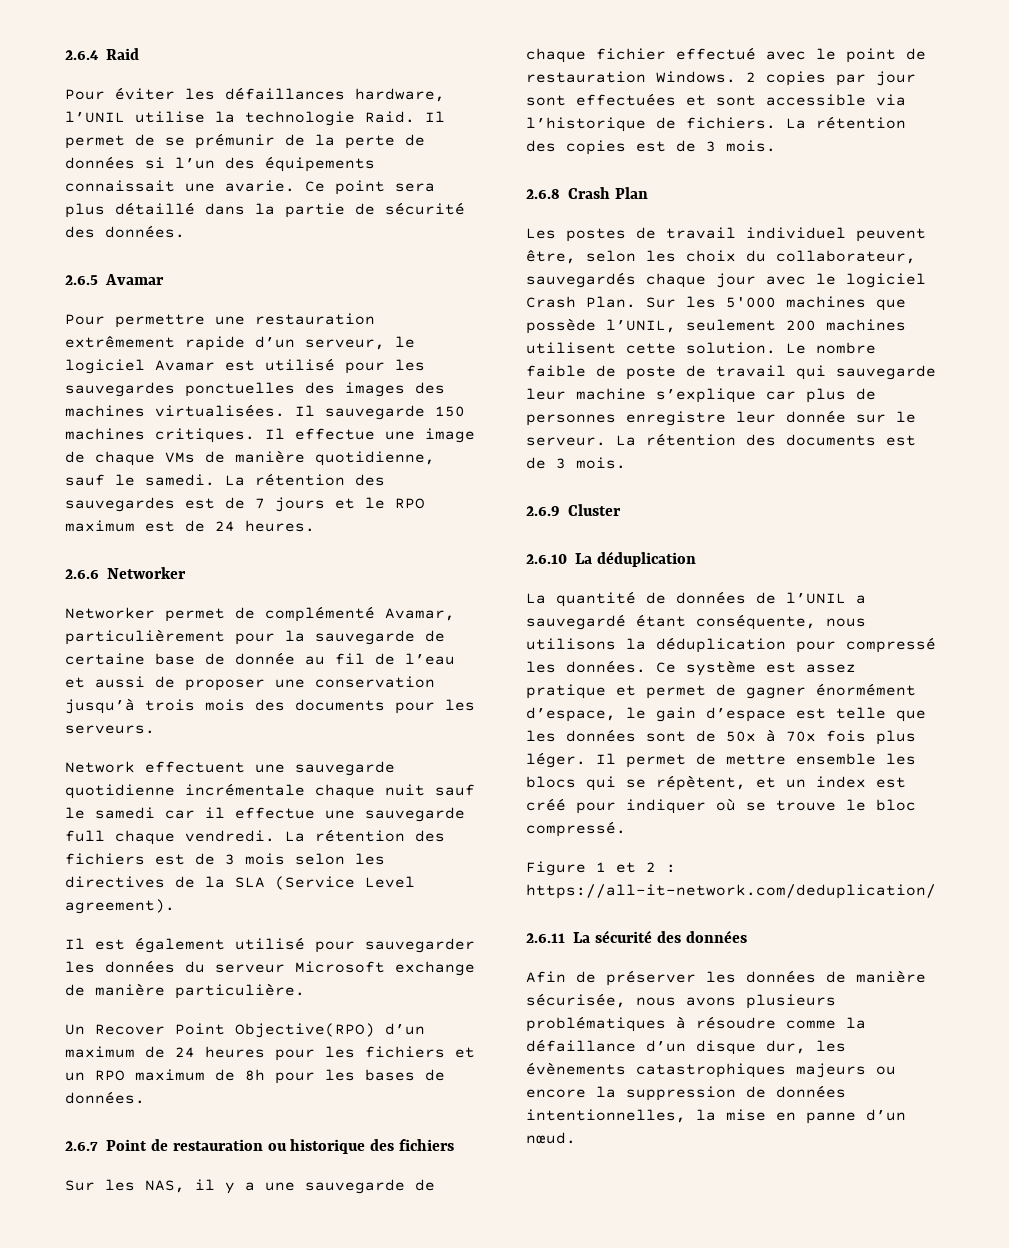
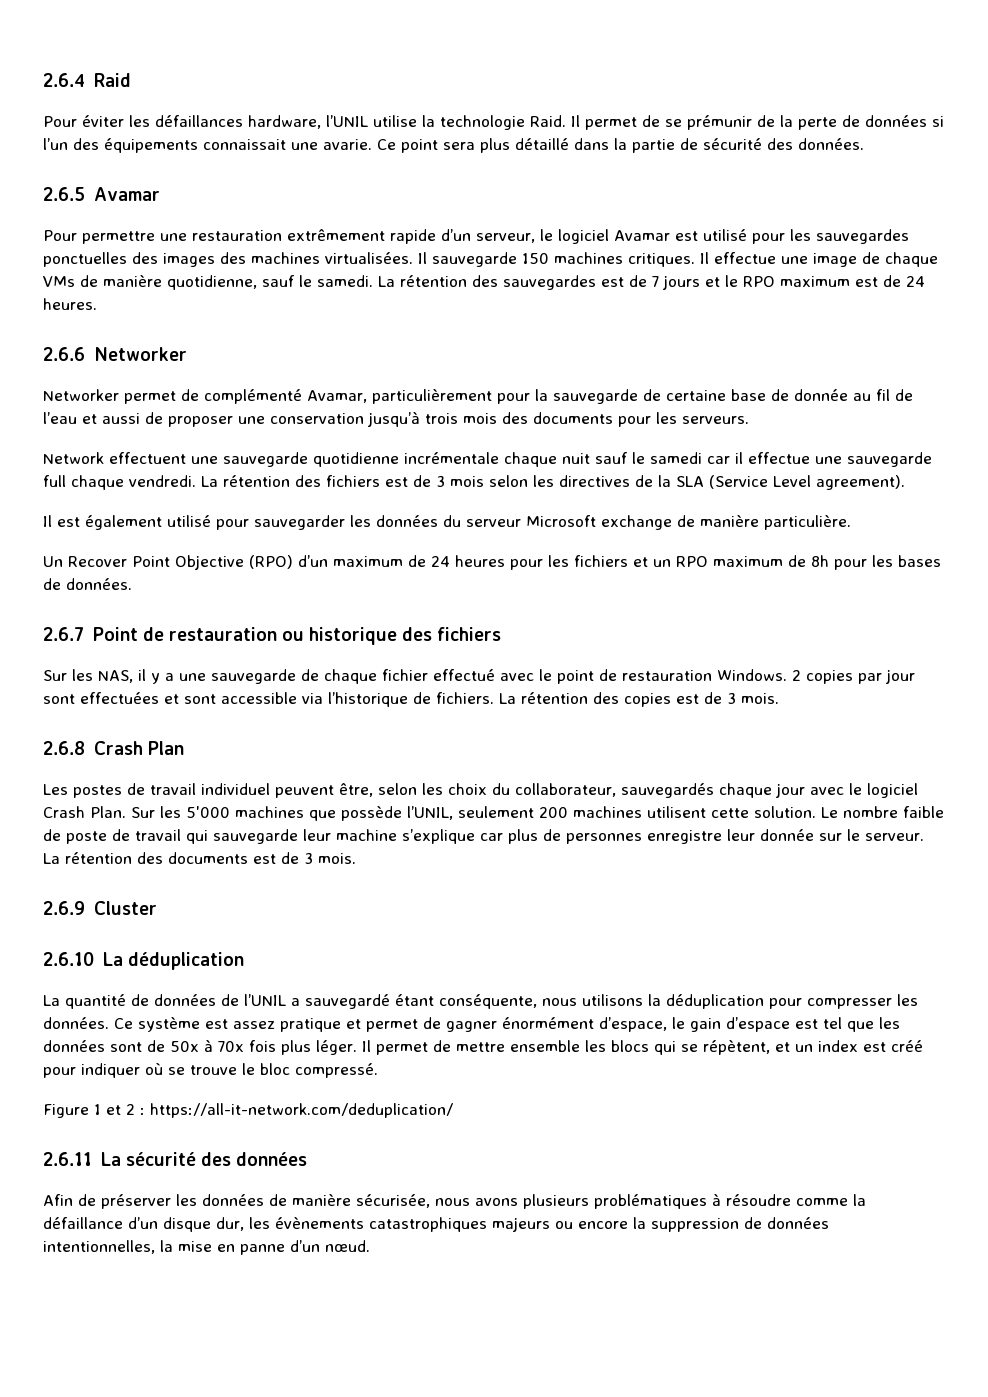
- Un Recover Point Objective(RPO) d’un maximum de 24 heures pour les fichiers et un RPO maximum de 8h pour les bases de données.
+ Un Recover Point Objective (RPO) d’un maximum de 24 heures pour les fichiers et un RPO maximum de 8h pour les bases de données.
- La quantité de données de l’UNIL a sauvegardé étant conséquente, nous utilisons la déduplication pour compressé les données.
+ La quantité de données de l’UNIL a sauvegardé étant conséquente, nous utilisons la déduplication pour compresser les données.
- Ce système est assez pratique et permet de gagner énormément d’espace, le gain d’espace est telle que les données sont de 50x à 70x fois plus léger.
+ Ce système est assez pratique et permet de gagner énormément d’espace, le gain d’espace est tel que les données sont de 50x à 70x fois plus léger.

